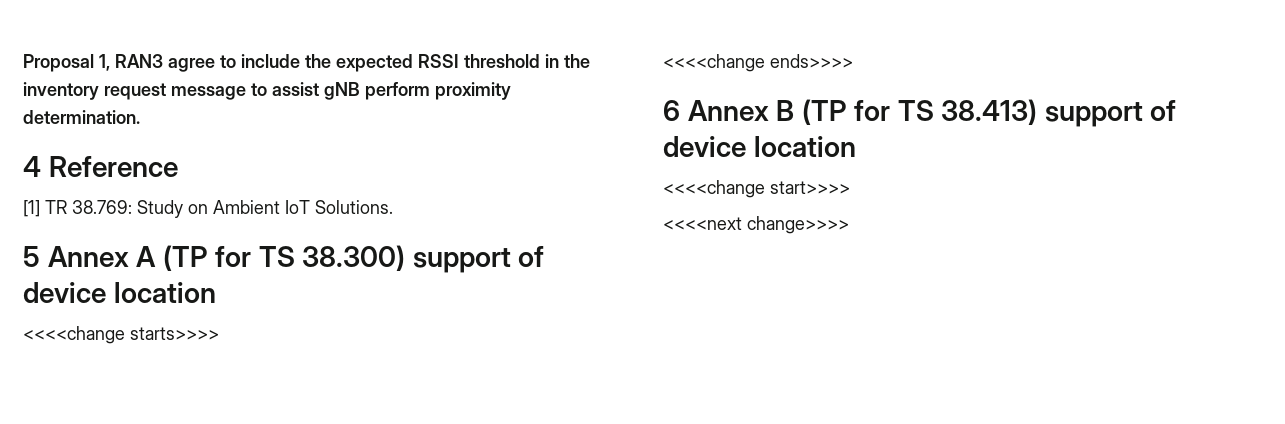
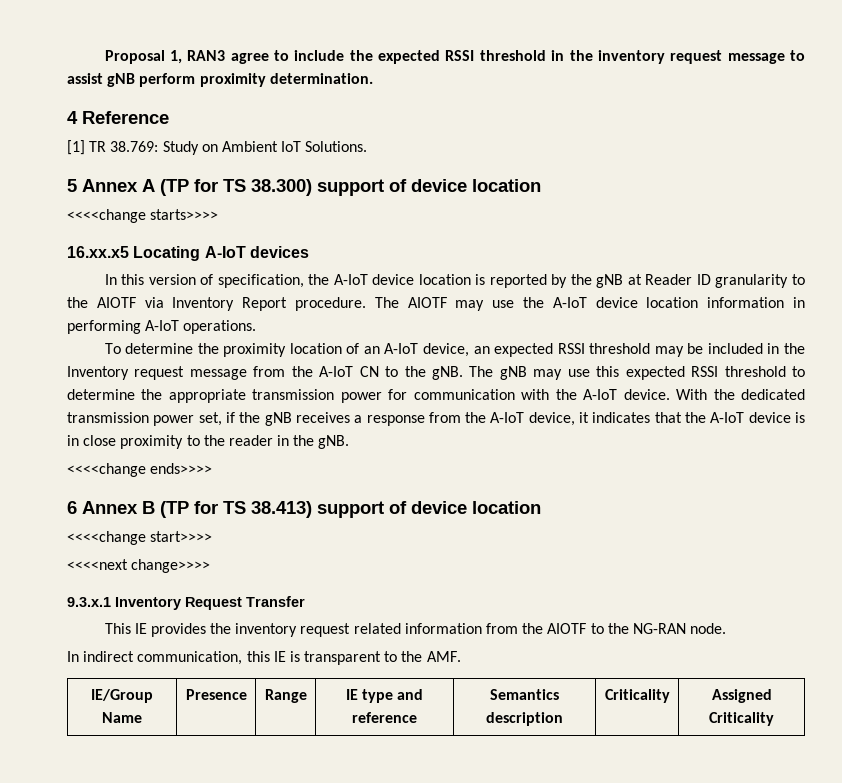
+ 16.xx.x5 Locating A-IoT devices
+ In this version of specification, the A-IoT device location is reported by the gNB at Reader ID granularity to the AIOTF via Inventory Report procedure. The AIOTF may use the A-IoT device location information in performing A-IoT operations.
+ To determine the proximity location of an A-IoT device, an expected RSSI threshold may be included in the Inventory request message from the A-IoT CN to the gNB. The gNB may use this expected RSSI threshold to determine the appropriate transmission power for communication with the A-IoT device. With the dedicated transmission power set, if the gNB receives a response from the A-IoT device, it indicates that the A-IoT device is in close proximity to the reader in the gNB.
+ 9.3.x.1 Inventory Request Transfer
+ This IE provides the inventory request related information from the AIOTF to the NG-RAN node.
+ In indirect communication, this IE is transparent to the AMF.
+ IE/Group Name | Presence | Range | IE type and reference | Semantics description | Criticality | Assigned Criticality

